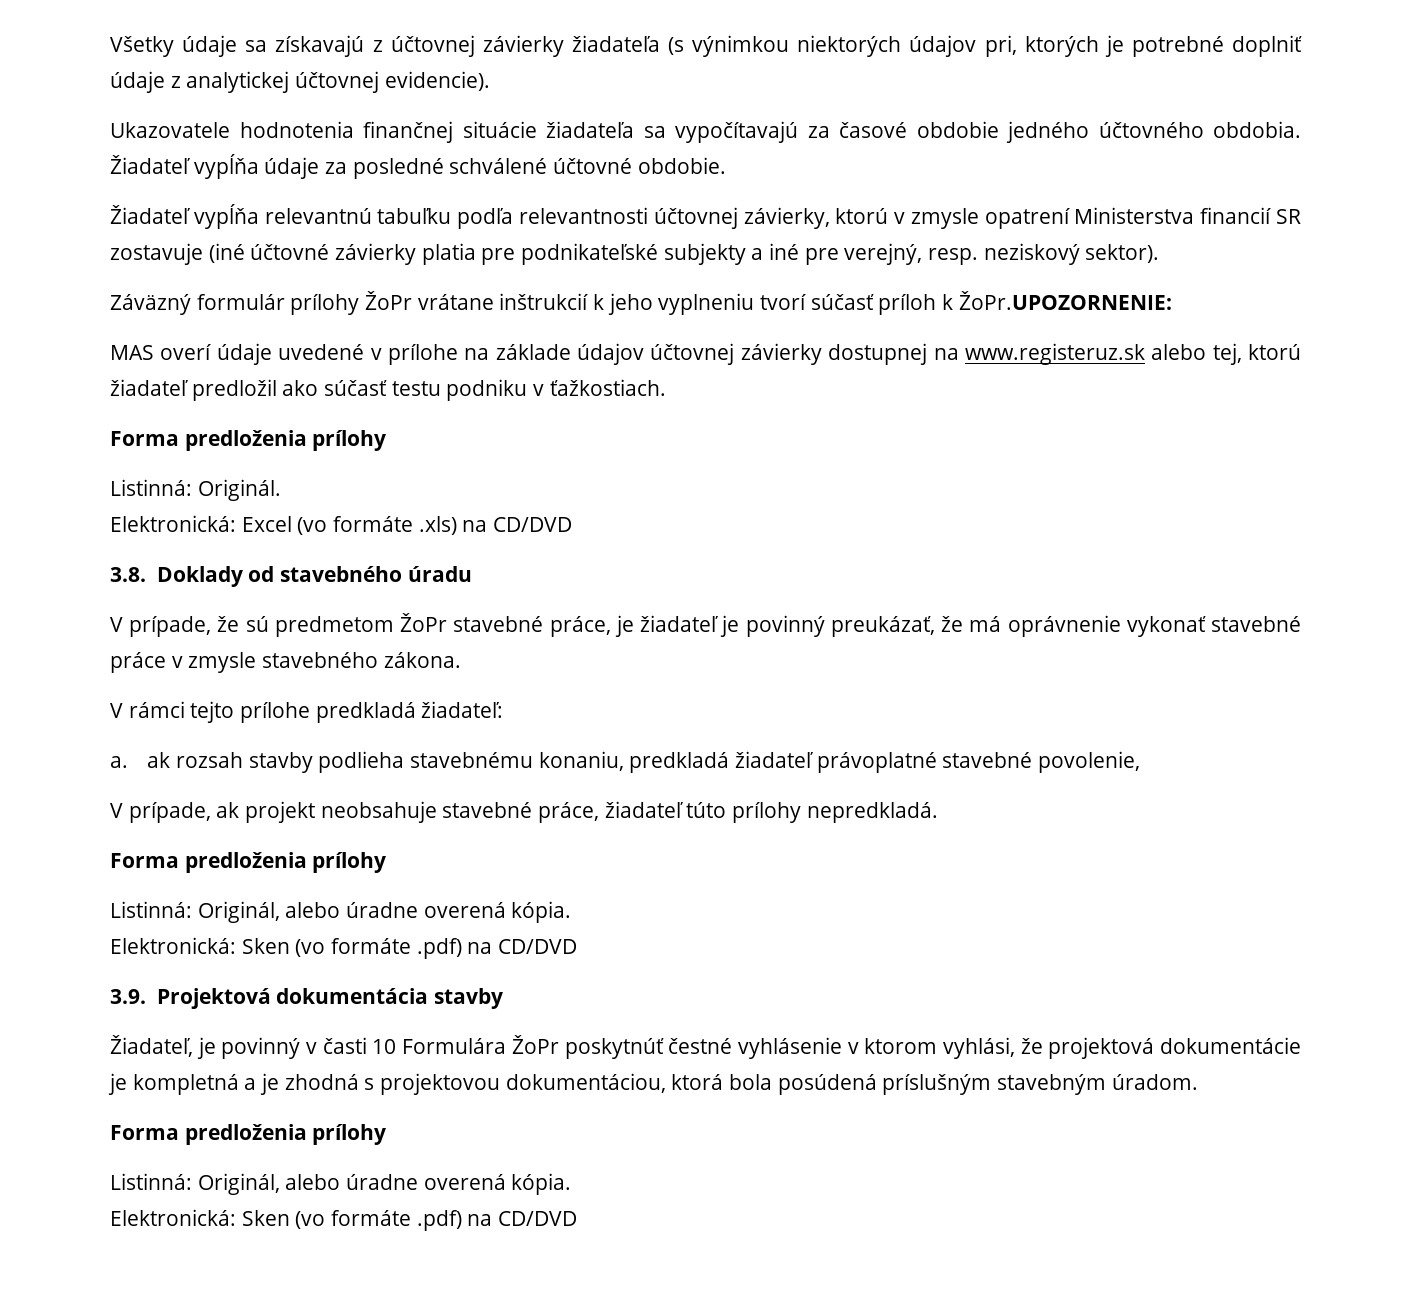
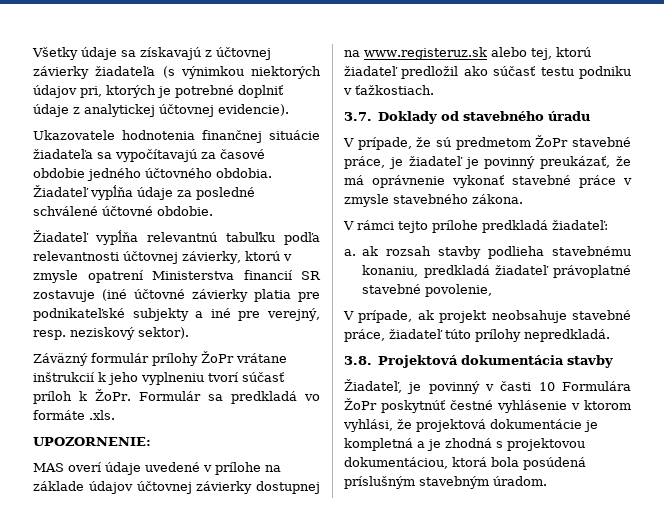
- Záväzný formulár prílohy ŽoPr vrátane inštrukcií k jeho vyplneniu tvorí súčasť príloh k ŽoPr.UPOZORNENIE:
+ Záväzný formulár prílohy ŽoPr vrátane inštrukcií k jeho vyplneniu tvorí súčasť príloh k ŽoPr. Formulár sa predkladá vo formáte .xls.
+ UPOZORNENIE:
  MAS overí údaje uvedené v prílohe na základe údajov účtovnej závierky dostupnej na www.registeruz.sk alebo tej, ktorú žiadateľ predložil ako súčasť testu podniku v ťažkostiach.
- Forma predloženia prílohy
- Listinná: Originál.
- Elektronická: Excel (vo formáte .xls) na CD/DVD
- 3.8. Doklady od stavebného úradu
+ 3.7. Doklady od stavebného úradu
  V prípade, ak projekt neobsahuje stavebné práce, žiadateľ túto prílohy nepredkladá.
- Forma predloženia prílohy
- Listinná: Originál, alebo úradne overená kópia.
- Elektronická: Sken (vo formáte .pdf) na CD/DVD
- 3.9. Projektová dokumentácia stavby
+ 3.8. Projektová dokumentácia stavby
  Žiadateľ, je povinný v časti 10 Formulára ŽoPr poskytnúť čestné vyhlásenie v ktorom vyhlási, že projektová dokumentácie je kompletná a je zhodná s projektovou dokumentáciou, ktorá bola posúdená príslušným stavebným úradom.
- Forma predloženia prílohy
- Listinná: Originál, alebo úradne overená kópia.
- Elektronická: Sken (vo formáte .pdf) na CD/DVD

